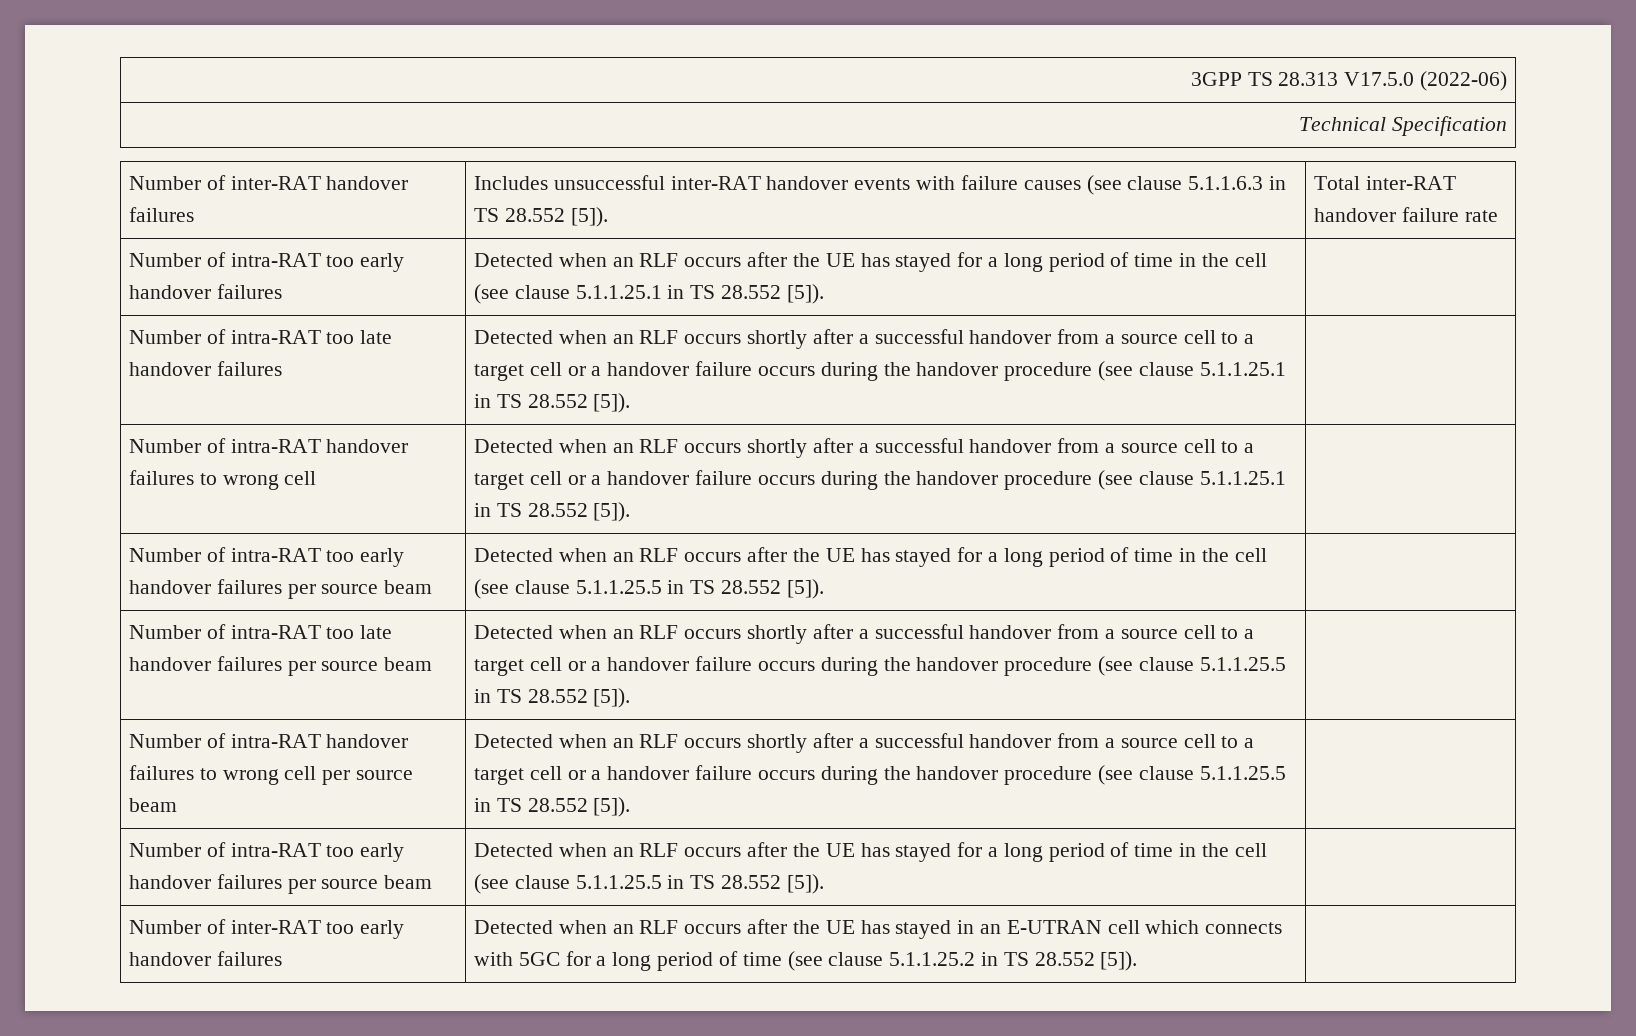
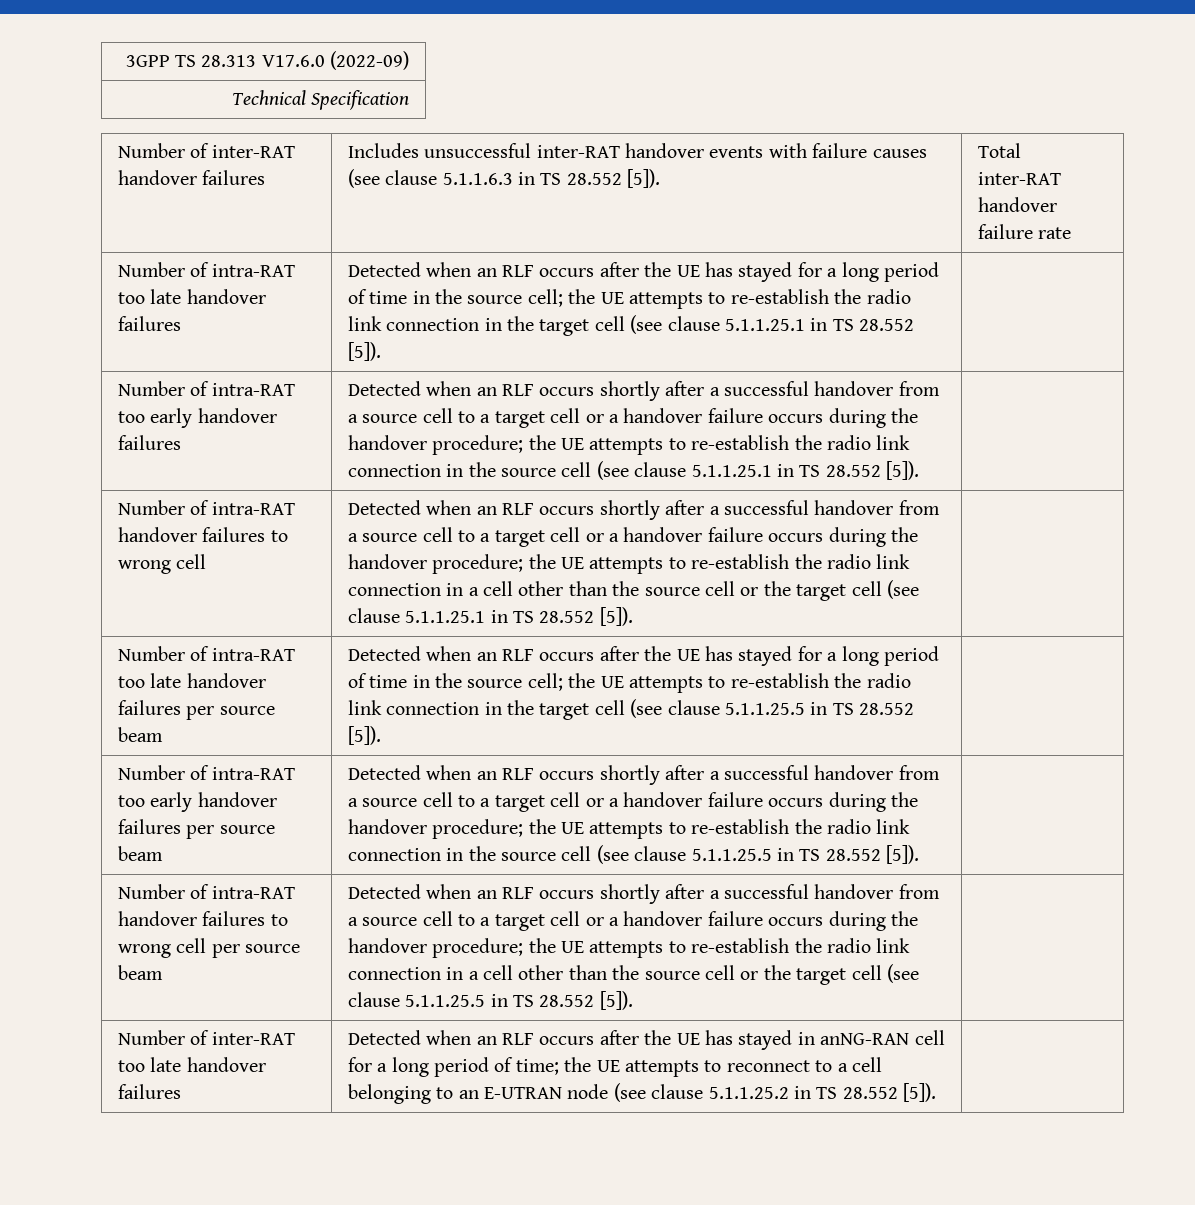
- 3GPP TS 28.313 V17.5.0 (2022-06)
+ 3GPP TS 28.313 V17.6.0 (2022-09)
  Number of inter-RAT handover failures | Includes unsuccessful inter-RAT handover events with failure causes (see clause 5.1.1.6.3 in TS 28.552 [5]). | Total inter-RAT handover failure rate
- Number of intra-RAT too early handover failures
+ Number of intra-RAT too late handover failures
- Detected when an RLF occurs after the UE has stayed for a long period of time in the cell (see clause 5.1.1.25.1 in TS 28.552 [5]). |
- Number of intra-RAT too late handover failures | Detected when an RLF occurs shortly after a successful handover from a source cell to a target cell or a handover failure occurs during the handover procedure (see clause 5.1.1.25.1 in TS 28.552 [5]).
+ Detected when an RLF occurs after the UE has stayed for a long period of time in the source cell; the UE attempts to re-establish the radio link connection in the target cell (see clause 5.1.1.25.1 in TS 28.552 [5]). |
+ Number of intra-RAT too early handover failures | Detected when an RLF occurs shortly after a successful handover from a source cell to a target cell or a handover failure occurs during the handover procedure; the UE attempts to re-establish the radio link connection in the source cell (see clause 5.1.1.25.1 in TS 28.552 [5]).
- Number of intra-RAT handover failures to wrong cell | Detected when an RLF occurs shortly after a successful handover from a source cell to a target cell or a handover failure occurs during the handover procedure (see clause 5.1.1.25.1 in TS 28.552 [5]). |
- Number of intra-RAT too early handover failures per source beam | Detected when an RLF occurs after the UE has stayed for a long period of time in the cell (see clause 5.1.1.25.5 in TS 28.552 [5]).
+ Number of intra-RAT handover failures to wrong cell | Detected when an RLF occurs shortly after a successful handover from a source cell to a target cell or a handover failure occurs during the handover procedure; the UE attempts to re-establish the radio link connection in a cell other than the source cell or the target cell (see clause 5.1.1.25.1 in TS 28.552 [5]). |
+ Number of intra-RAT too late handover failures per source beam | Detected when an RLF occurs after the UE has stayed for a long period of time in the source cell; the UE attempts to re-establish the radio link connection in the target cell (see clause 5.1.1.25.5 in TS 28.552 [5]).
- Number of intra-RAT too late handover failures per source beam | Detected when an RLF occurs shortly after a successful handover from a source cell to a target cell or a handover failure occurs during the handover procedure (see clause 5.1.1.25.5 in TS 28.552 [5]).
+ Number of intra-RAT too early handover failures per source beam | Detected when an RLF occurs shortly after a successful handover from a source cell to a target cell or a handover failure occurs during the handover procedure; the UE attempts to re-establish the radio link connection in the source cell (see clause 5.1.1.25.5 in TS 28.552 [5]).
- Number of intra-RAT handover failures to wrong cell per source beam | Detected when an RLF occurs shortly after a successful handover from a source cell to a target cell or a handover failure occurs during the handover procedure (see clause 5.1.1.25.5 in TS 28.552 [5]). |
- Number of intra-RAT too early handover failures per source beam | Detected when an RLF occurs after the UE has stayed for a long period of time in the cell (see clause 5.1.1.25.5 in TS 28.552 [5]). |
+ Number of intra-RAT handover failures to wrong cell per source beam | Detected when an RLF occurs shortly after a successful handover from a source cell to a target cell or a handover failure occurs during the handover procedure; the UE attempts to re-establish the radio link connection in a cell other than the source cell or the target cell (see clause 5.1.1.25.5 in TS 28.552 [5]).
- Number of inter-RAT too early handover failures
+ Number of inter-RAT too late handover failures
- Detected when an RLF occurs after the UE has stayed in an E-UTRAN cell which connects with 5GC for a long period of time (see clause 5.1.1.25.2 in TS 28.552 [5]).
+ Detected when an RLF occurs after the UE has stayed in anNG-RAN cell for a long period of time; the UE attempts to reconnect to a cell belonging to an E-UTRAN node (see clause 5.1.1.25.2 in TS 28.552 [5]).

